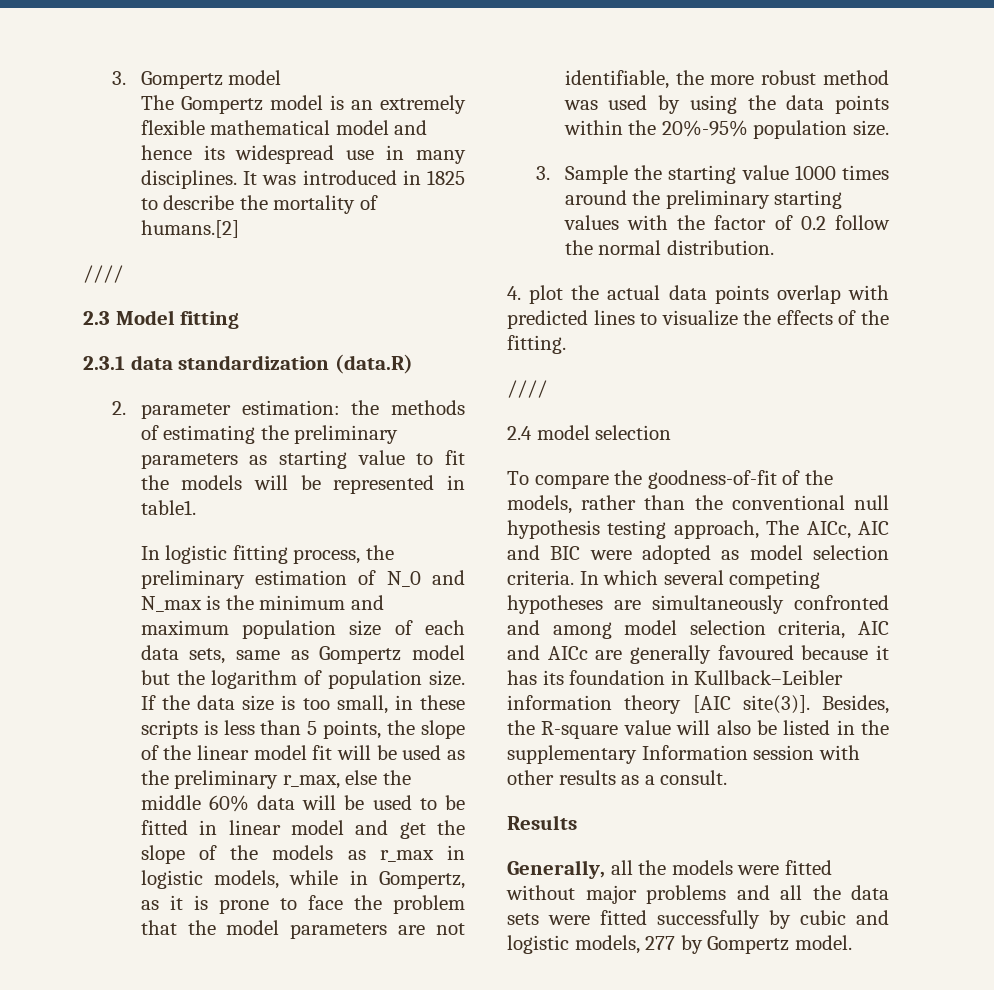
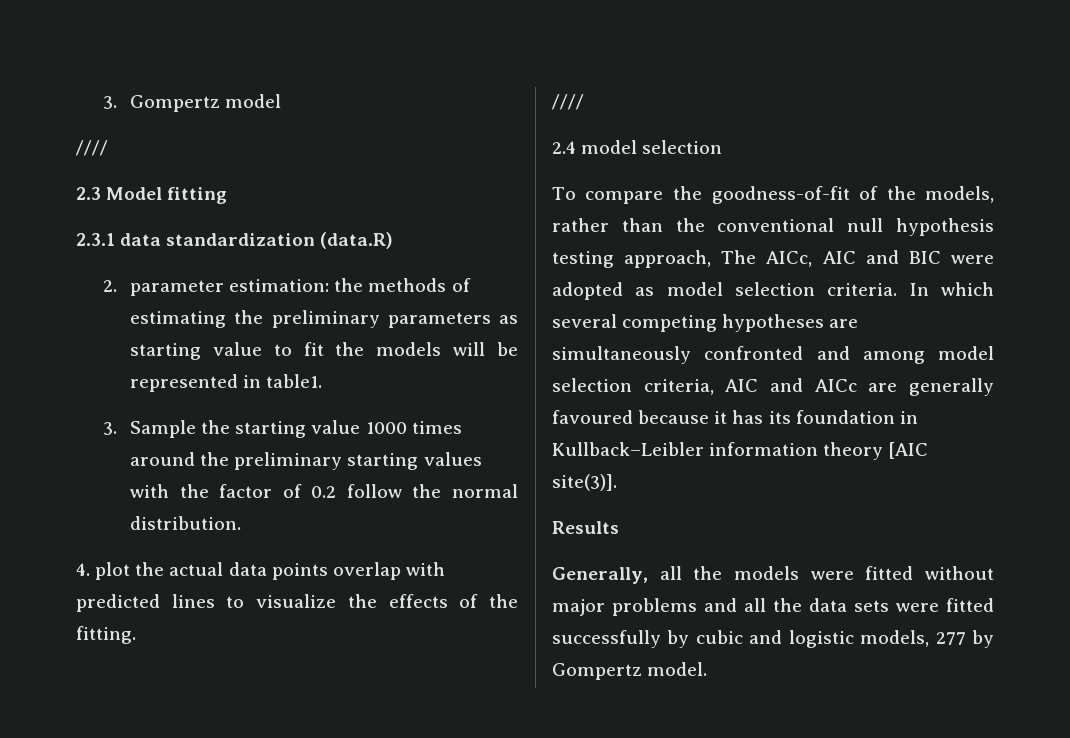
- The Gompertz model is an extremely flexible mathematical model and hence its widespread use in many disciplines. It was introduced in 1825 to describe the mortality of humans.[2]
- In logistic fitting process, the preliminary estimation of N_0 and N_max is the minimum and maximum population size of each data sets, same as Gompertz model but the logarithm of population size. If the data size is too small, in these scripts is less than 5 points, the slope of the linear model fit will be used as the preliminary r_max, else the middle 60% data will be used to be fitted in linear model and get the slope of the models as r_max in logistic models, while in Gompertz, as it is prone to face the problem that the model parameters are not identifiable, the more robust method was used by using the data points within the 20%-95% population size.
- Besides, the R-square value will also be listed in the supplementary Information session with other results as a consult.

